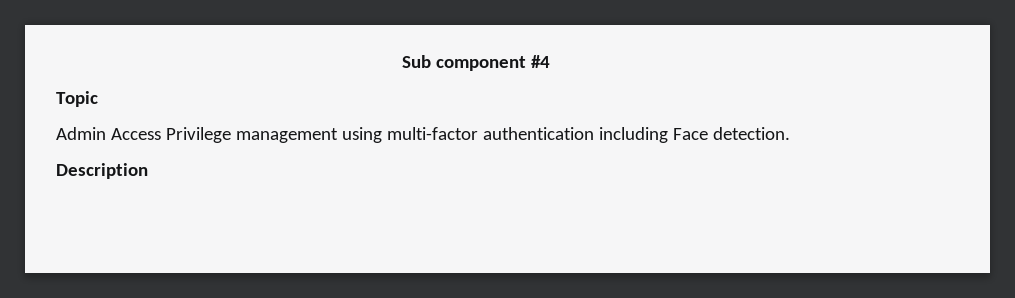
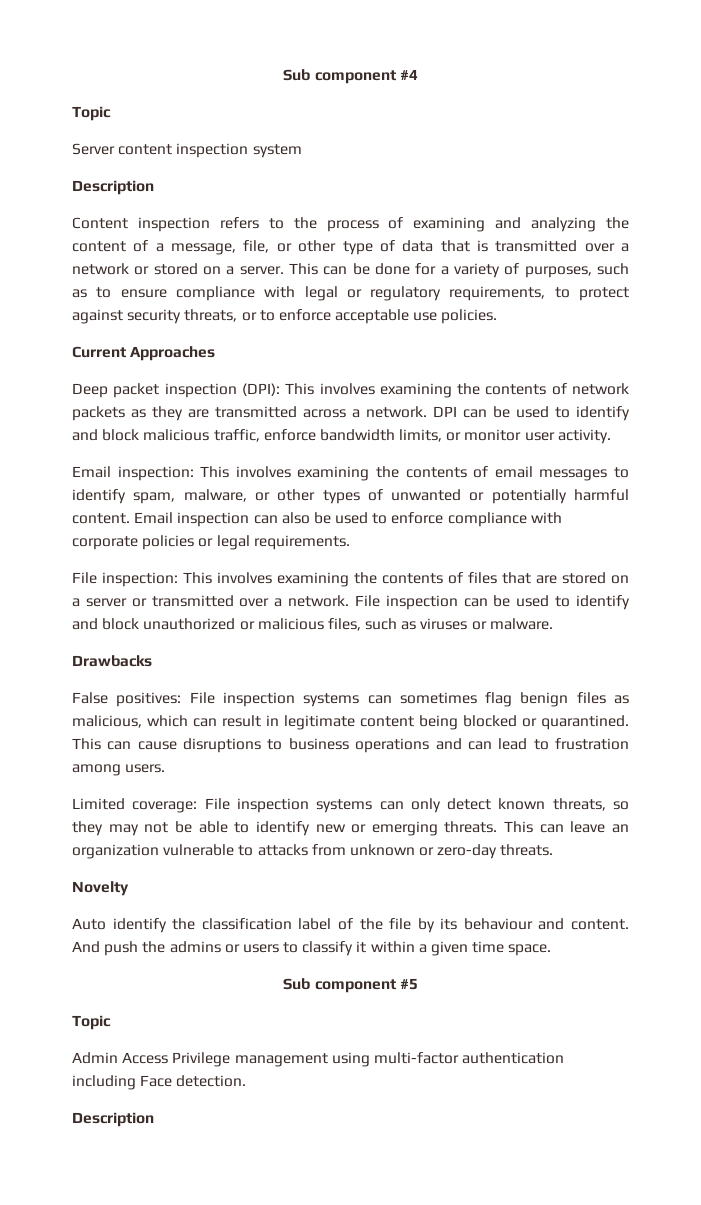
+ Server content inspection system
+ Description
+ Content inspection refers to the process of examining and analyzing the content of a message, file, or other type of data that is transmitted over a network or stored on a server. This can be done for a variety of purposes, such as to ensure compliance with legal or regulatory requirements, to protect against security threats, or to enforce acceptable use policies.
+ Current Approaches
+ Deep packet inspection (DPI): This involves examining the contents of network packets as they are transmitted across a network. DPI can be used to identify and block malicious traffic, enforce bandwidth limits, or monitor user activity.
+ Email inspection: This involves examining the contents of email messages to identify spam, malware, or other types of unwanted or potentially harmful content. Email inspection can also be used to enforce compliance with corporate policies or legal requirements.
+ File inspection: This involves examining the contents of files that are stored on a server or transmitted over a network. File inspection can be used to identify and block unauthorized or malicious files, such as viruses or malware.
+ Drawbacks
+ False positives: File inspection systems can sometimes flag benign files as malicious, which can result in legitimate content being blocked or quarantined. This can cause disruptions to business operations and can lead to frustration among users.
+ Limited coverage: File inspection systems can only detect known threats, so they may not be able to identify new or emerging threats. This can leave an organization vulnerable to attacks from unknown or zero-day threats.
+ Novelty
+ Auto identify the classification label of the file by its behaviour and content. And push the admins or users to classify it within a given time space.
+ Sub component #5
+ Topic

